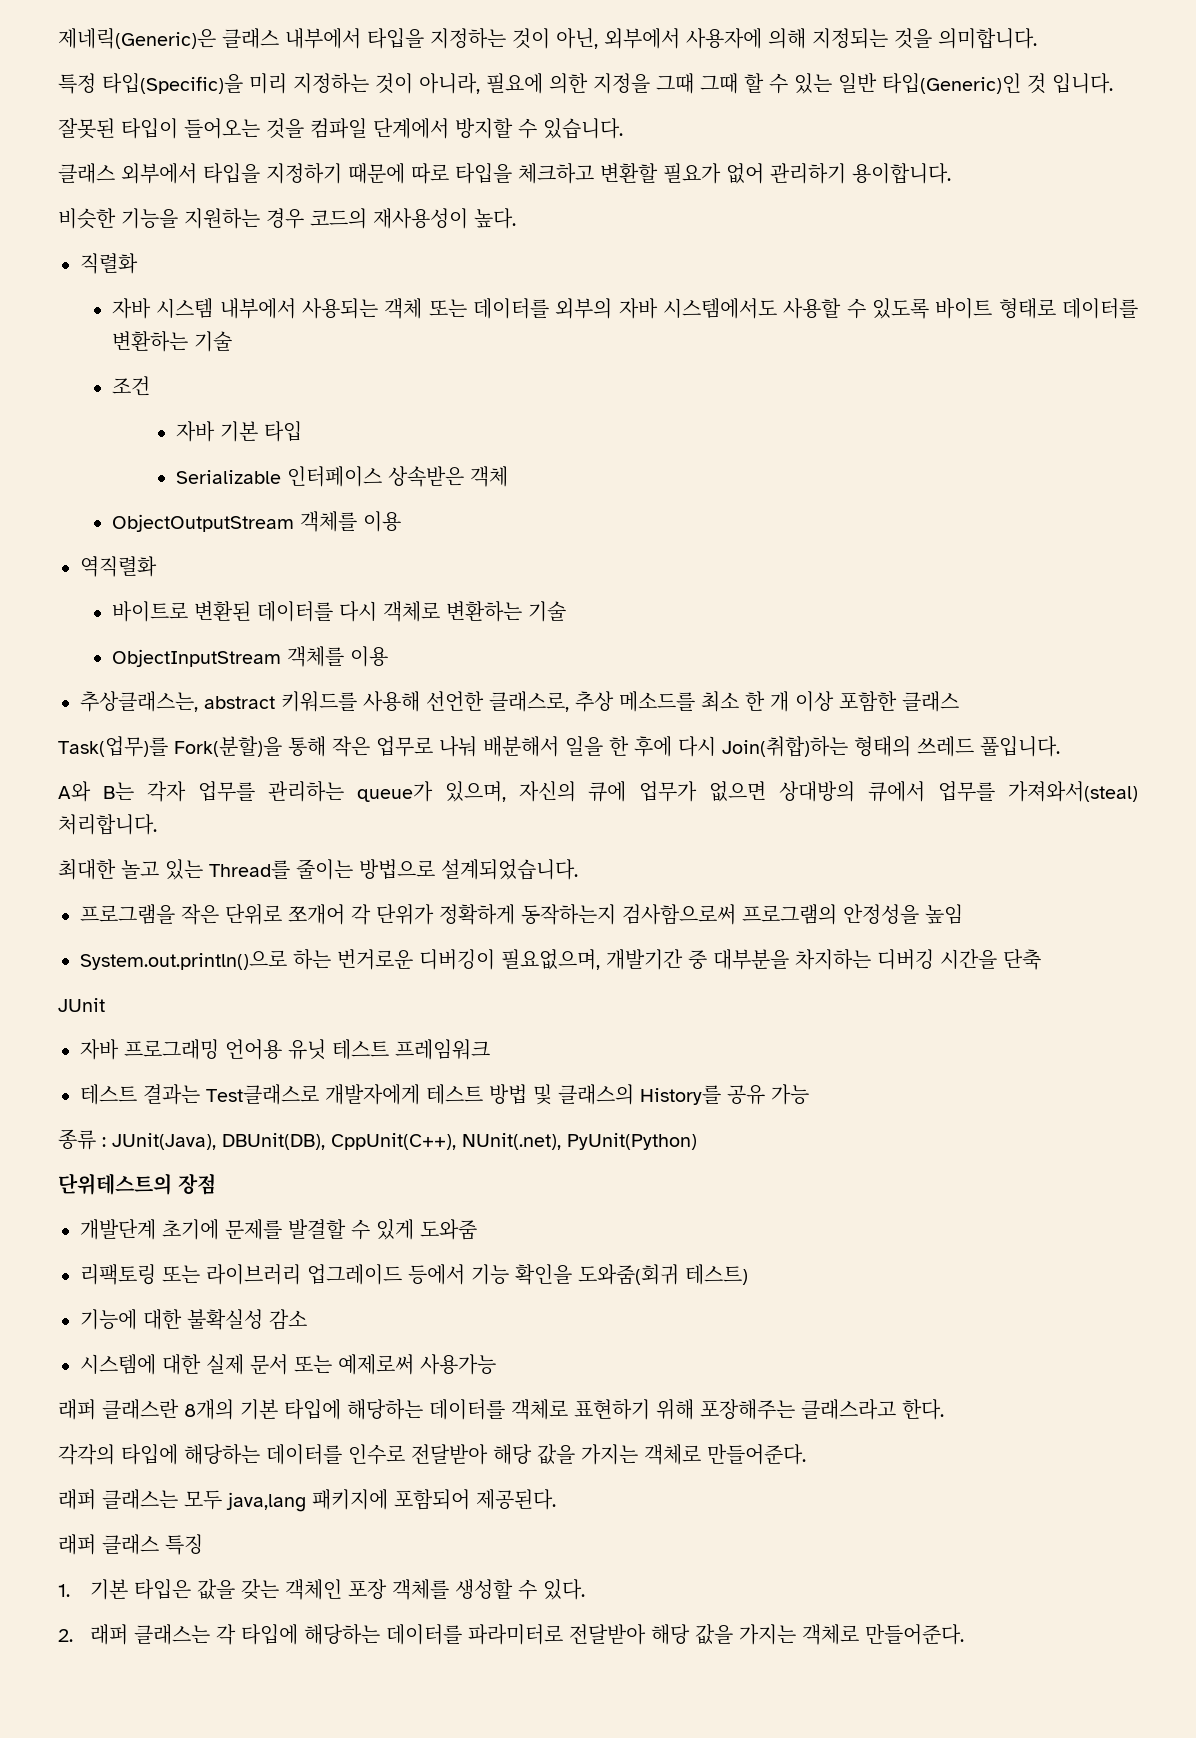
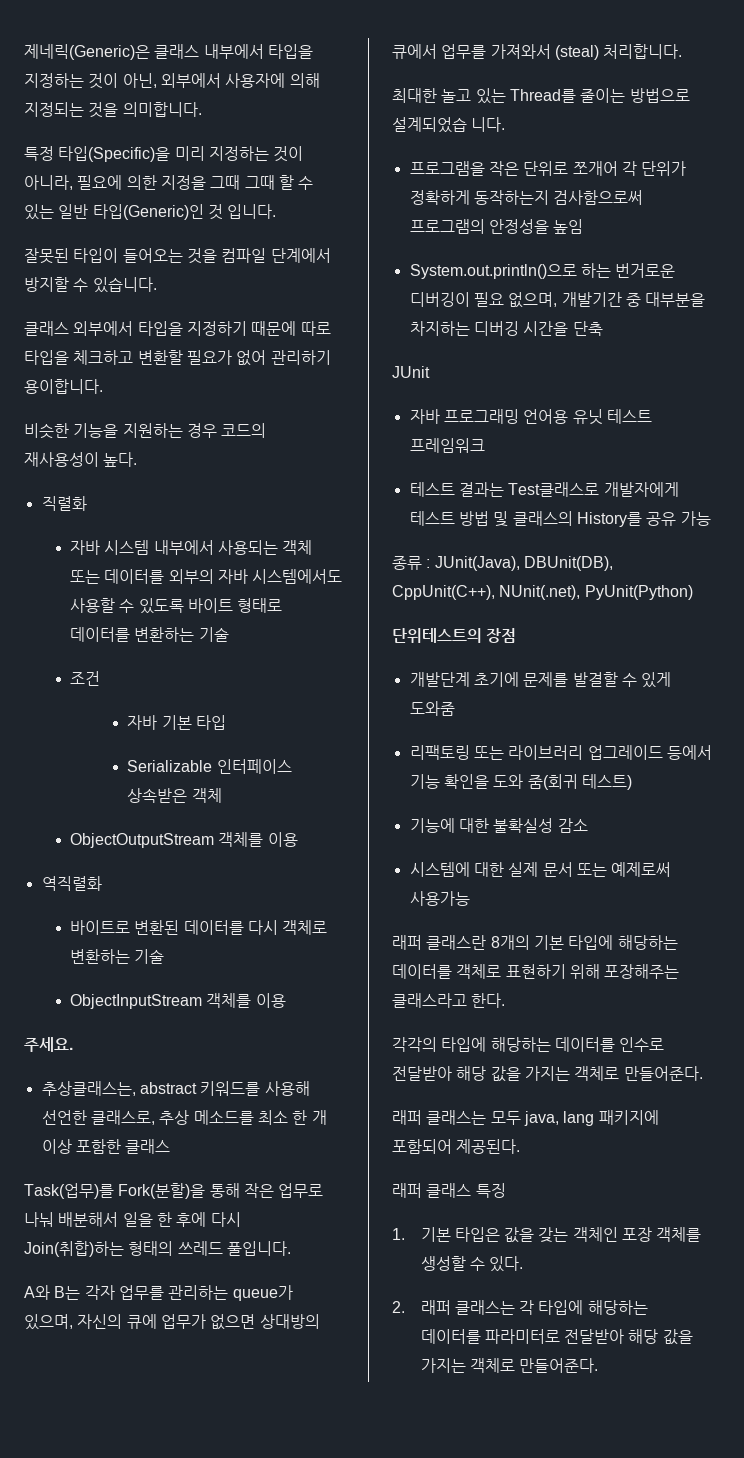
+ 주세요.
- A와 B는 각자 업무를 관리하는 queue가 있으며, 자신의 큐에 업무가 없으면 상대방의 큐에서 업무를 가져와서(steal) 처리합니다.
+ A와 B는 각자 업무를 관리하는 queue가 있으며, 자신의 큐에 업무가 없으면 상대방의 큐에서 업무를 가져와서 (steal) 처리합니다.
- 최대한 놀고 있는 Thread를 줄이는 방법으로 설계되었습니다.
+ 최대한 놀고 있는 Thread를 줄이는 방법으로 설계되었습 니다.
- System.out.println()으로 하는 번거로운 디버깅이 필요없으며, 개발기간 중 대부분을 차지하는 디버깅 시간을 단축
+ System.out.println()으로 하는 번거로운 디버깅이 필요 없으며, 개발기간 중 대부분을 차지하는 디버깅 시간을 단축
- 리팩토링 또는 라이브러리 업그레이드 등에서 기능 확인을 도와줌(회귀 테스트)
+ 리팩토링 또는 라이브러리 업그레이드 등에서 기능 확인을 도와 줌(회귀 테스트)
- 래퍼 클래스는 모두 java,lang 패키지에 포함되어 제공된다.
+ 래퍼 클래스는 모두 java, lang 패키지에 포함되어 제공된다.

